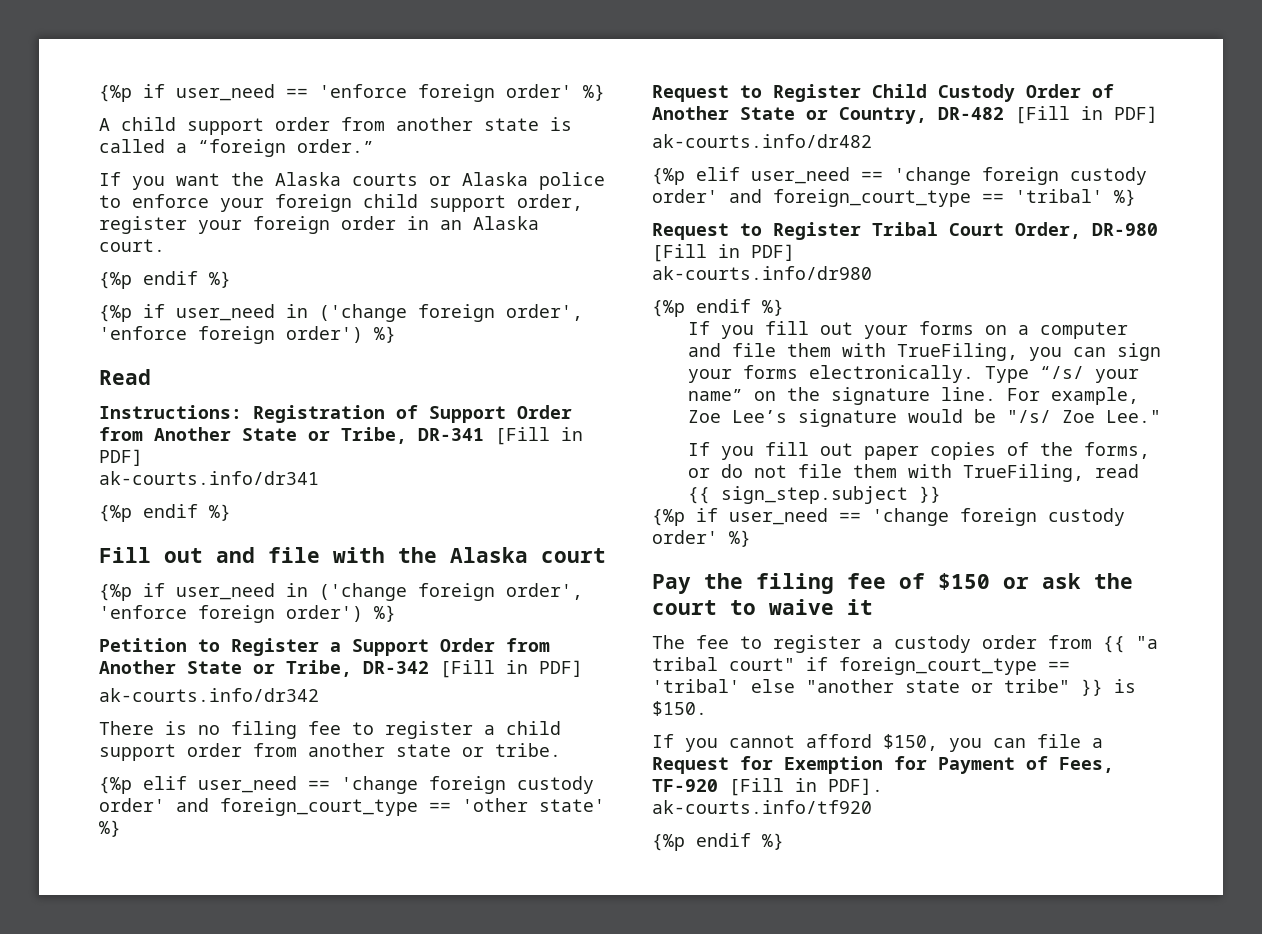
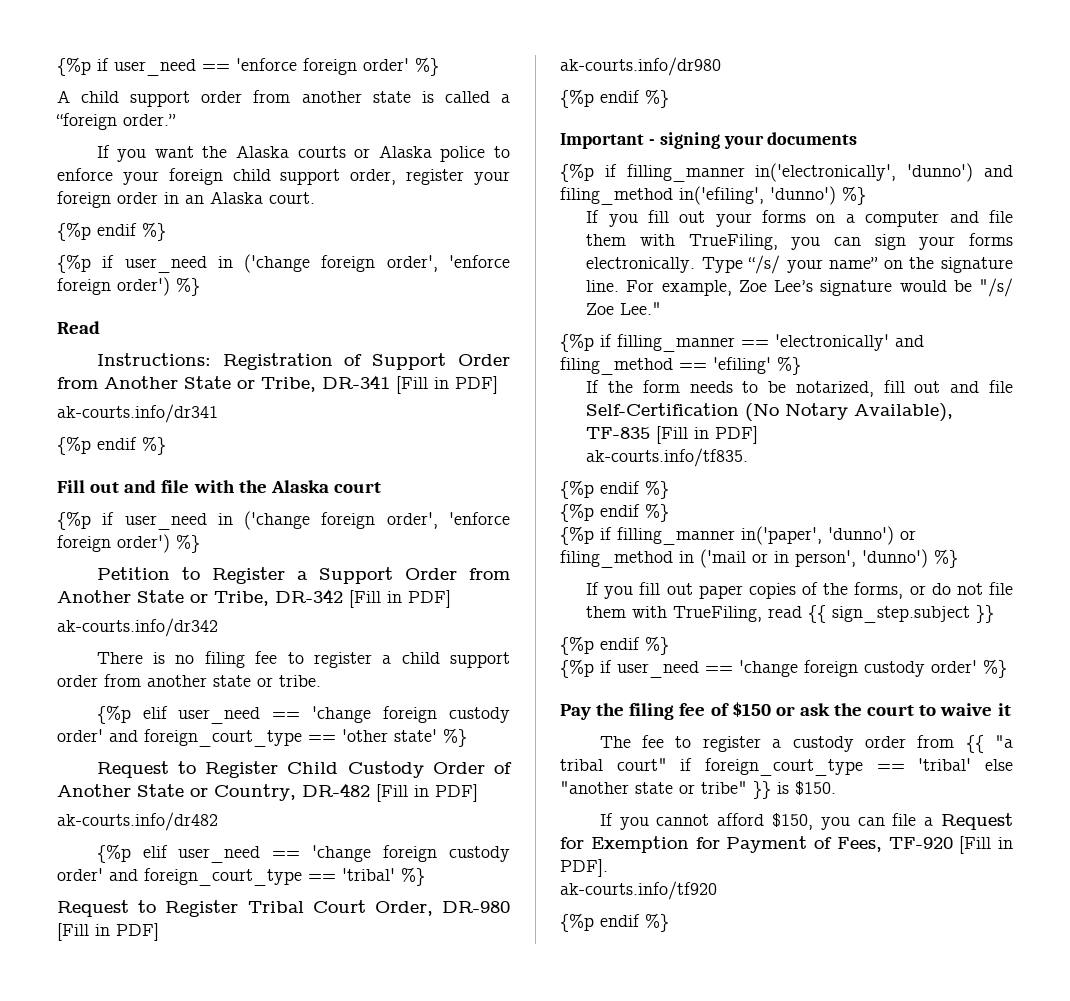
+ Important - signing your documents
+ {%p if filling_manner in('electronically', 'dunno') and filing_method in('efiling', 'dunno') %}
+ {%p if filling_manner == 'electronically' and filing_method == 'efiling' %}
+ If the form needs to be notarized, fill out and file Self-Certification (No Notary Available), TF-835 [Fill in PDF]
+ ak-courts.info/tf835.
+ {%p endif %}
+ {%p endif %}
+ {%p if filling_manner in('paper', 'dunno') or filing_method in ('mail or in person', 'dunno') %}
  If you fill out paper copies of the forms, or do not file them with TrueFiling, read {{ sign_step.subject }}
+ {%p endif %}

